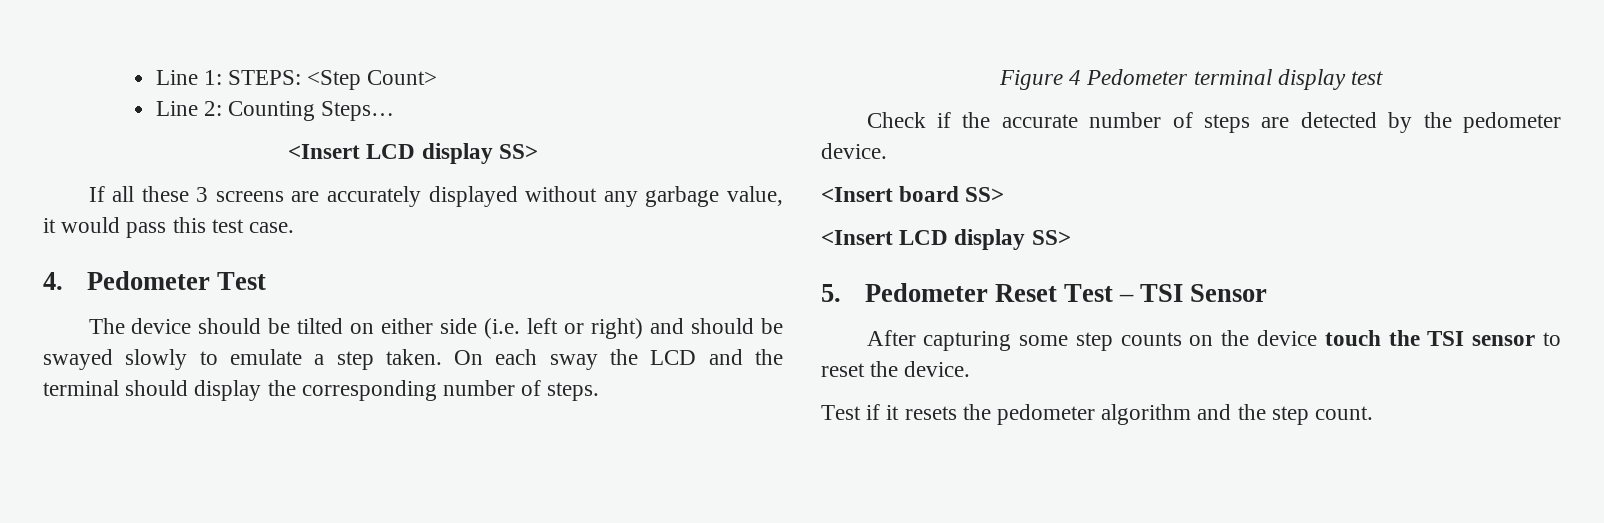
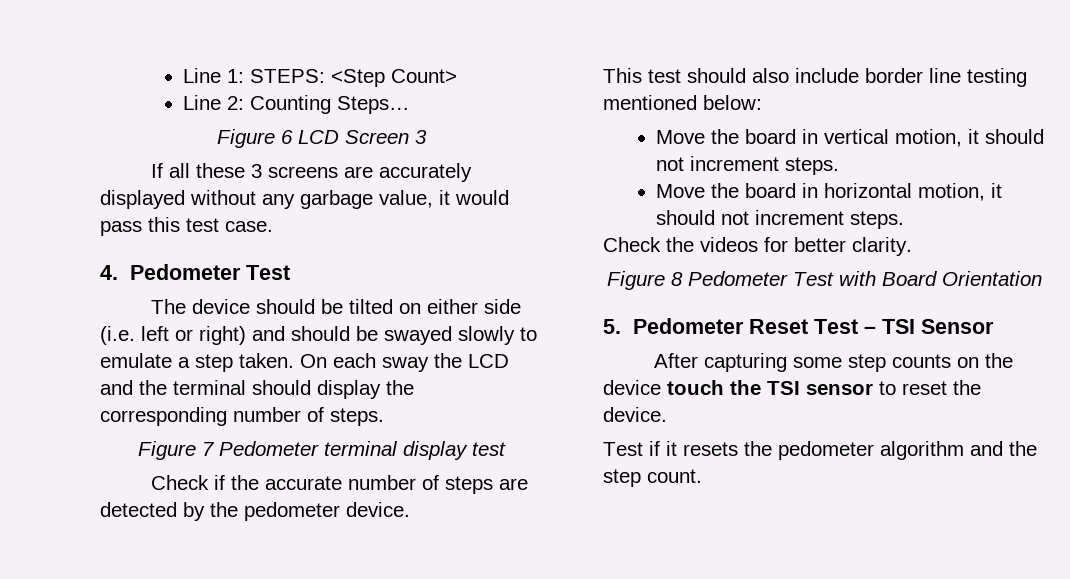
  Line 2: Counting Steps…
- <Insert LCD display SS>
+ Figure 6 LCD Screen 3
- Figure 4 Pedometer terminal display test
+ Figure 7 Pedometer terminal display test
- <Insert board SS>
- <Insert LCD display SS>
+ This test should also include border line testing mentioned below:
+ Move the board in vertical motion, it should not increment steps.
+ Move the board in horizontal motion, it should not increment steps.
+ Check the videos for better clarity.
+ Figure 8 Pedometer Test with Board Orientation

